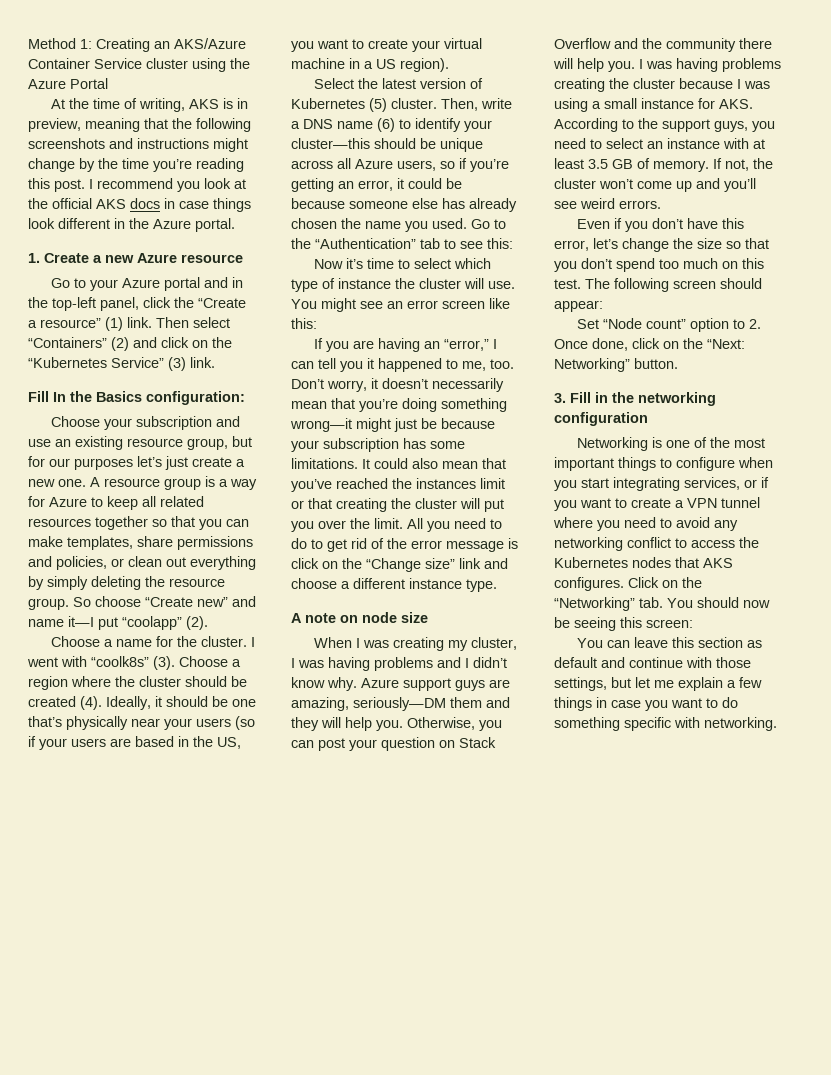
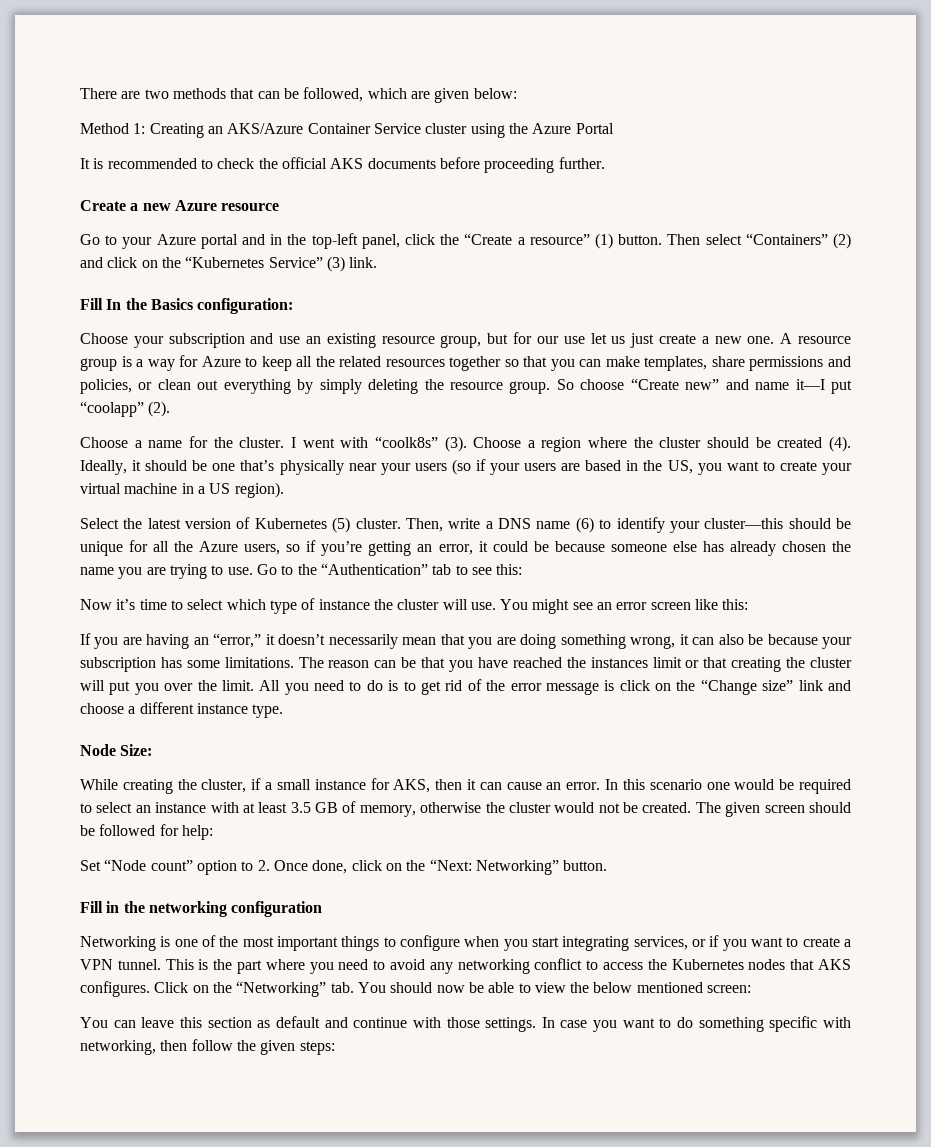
+ There are two methods that can be followed, which are given below:
- At the time of writing, AKS is in preview, meaning that the following screenshots and instructions might change by the time you’re reading this post. I recommend you look at the official AKS docs in case things look different in the Azure portal.
- 1. Create a new Azure resource
+ It is recommended to check the official AKS documents before proceeding further.
+ Create a new Azure resource
- Go to your Azure portal and in the top-left panel, click the “Create a resource” (1) link.
+ Go to your Azure portal and in the top-left panel, click the “Create a resource” (1) button.
- Choose your subscription and use an existing resource group, but for our purposes let’s just create a new one.
+ Choose your subscription and use an existing resource group, but for our use let us just create a new one.
- A resource group is a way for Azure to keep all related resources together so that you can make templates, share permissions and policies, or clean out everything by simply deleting the resource group.
+ A resource group is a way for Azure to keep all the related resources together so that you can make templates, share permissions and policies, or clean out everything by simply deleting the resource group.
- Then, write a DNS name (6) to identify your cluster—this should be unique across all Azure users, so if you’re getting an error, it could be because someone else has already chosen the name you used.
+ Then, write a DNS name (6) to identify your cluster—this should be unique for all the Azure users, so if you’re getting an error, it could be because someone else has already chosen the name you are trying to use.
- If you are having an “error,” I can tell you it happened to me, too. Don’t worry, it doesn’t necessarily mean that you’re doing something wrong—it might just be because your subscription has some limitations.
+ If you are having an “error,” it doesn’t necessarily mean that you are doing something wrong, it can also be because your subscription has some limitations.
- It could also mean that you’ve reached the instances limit or that creating the cluster will put you over the limit.
+ The reason can be that you have reached the instances limit or that creating the cluster will put you over the limit.
- All you need to do to get rid of the error message is click on the “Change size” link and choose a different instance type.
+ All you need to do is to get rid of the error message is click on the “Change size” link and choose a different instance type.
- A note on node size
- When I was creating my cluster, I was having problems and I didn’t know why. Azure support guys are amazing, seriously—DM them and they will help you. Otherwise, you can post your question on Stack Overflow and the community there will help you. I was having problems creating the cluster because I was using a small instance for AKS. According to the support guys, you need to select an instance with at least 3.5 GB of memory. If not, the cluster won’t come up and you’ll see weird errors.
- Even if you don’t have this error, let’s change the size so that you don’t spend too much on this test. The following screen should appear:
+ Node Size:
+ While creating the cluster, if a small instance for AKS, then it can cause an error. In this scenario one would be required to select an instance with at least 3.5 GB of memory, otherwise the cluster would not be created. The given screen should be followed for help:
- 3. Fill in the networking configuration
+ Fill in the networking configuration
- Networking is one of the most important things to configure when you start integrating services, or if you want to create a VPN tunnel where you need to avoid any networking conflict to access the Kubernetes nodes that AKS configures.
+ Networking is one of the most important things to configure when you start integrating services, or if you want to create a VPN tunnel. This is the part where you need to avoid any networking conflict to access the Kubernetes nodes that AKS configures.
- Click on the “Networking” tab. You should now be seeing this screen:
+ Click on the “Networking” tab. You should now be able to view the below mentioned screen:
- You can leave this section as default and continue with those settings, but let me explain a few things in case you want to do something specific with networking.
+ You can leave this section as default and continue with those settings. In case you want to do something specific with networking, then follow the given steps:

